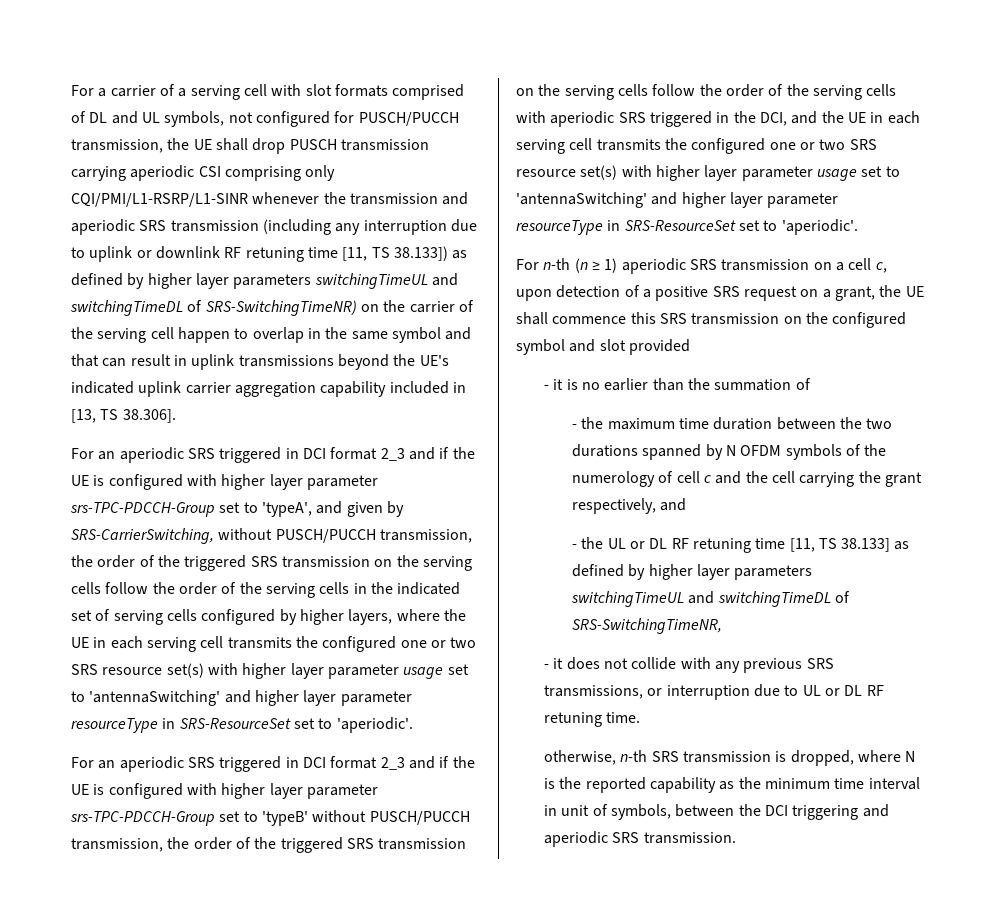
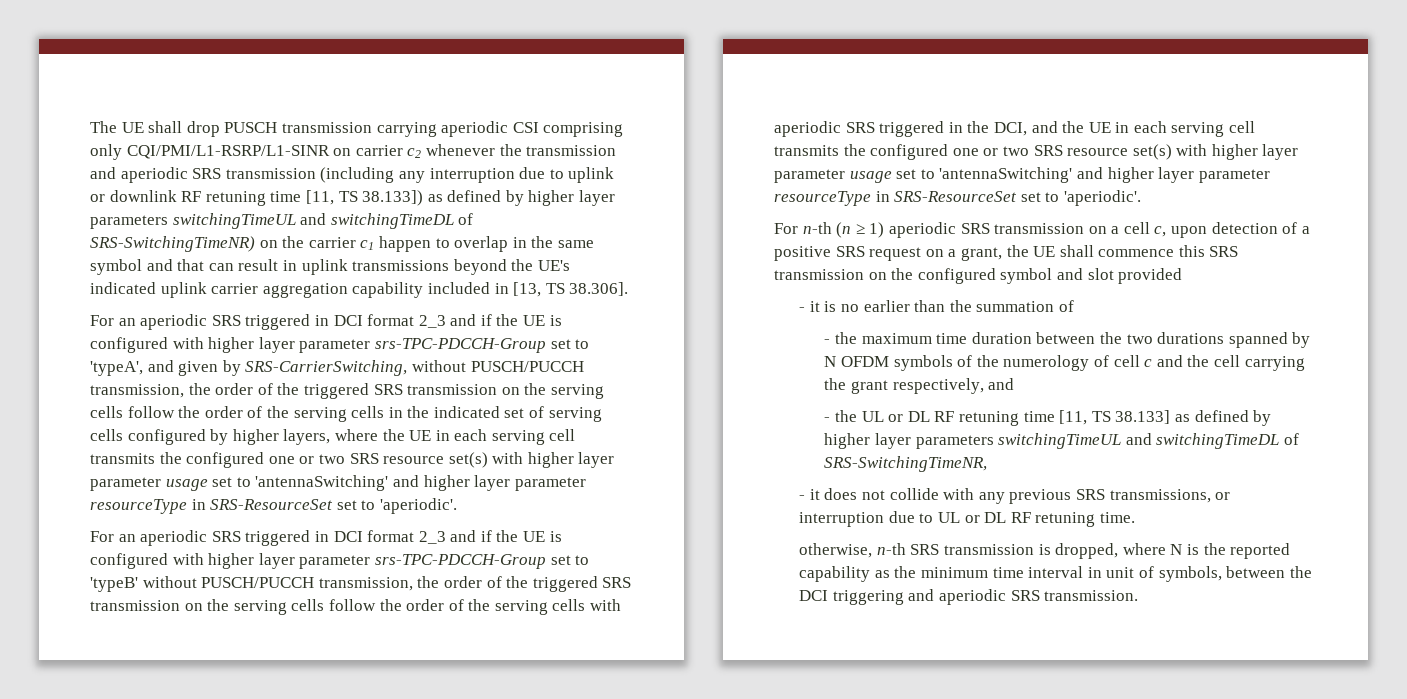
- For a carrier of a serving cell with slot formats comprised of DL and UL symbols, not configured for PUSCH/PUCCH transmission, the UE shall drop PUSCH transmission carrying aperiodic CSI comprising only CQI/PMI/L1-RSRP/L1-SINR whenever the transmission and aperiodic SRS transmission (including any interruption due to uplink or downlink RF retuning time [11, TS 38.133]) as defined by higher layer parameters switchingTimeUL and switchingTimeDL of SRS-SwitchingTimeNR) on the carrier of the serving cell happen to overlap in the same symbol and that can result in uplink transmissions beyond the UE's indicated uplink carrier aggregation capability included in [13, TS 38.306].
+ The UE shall drop PUSCH transmission carrying aperiodic CSI comprising only CQI/PMI/L1-RSRP/L1-SINR on carrier c2 whenever the transmission and aperiodic SRS transmission (including any interruption due to uplink or downlink RF retuning time [11, TS 38.133]) as defined by higher layer parameters switchingTimeUL and switchingTimeDL of SRS-SwitchingTimeNR) on the carrier c1 happen to overlap in the same symbol and that can result in uplink transmissions beyond the UE's indicated uplink carrier aggregation capability included in [13, TS 38.306].

